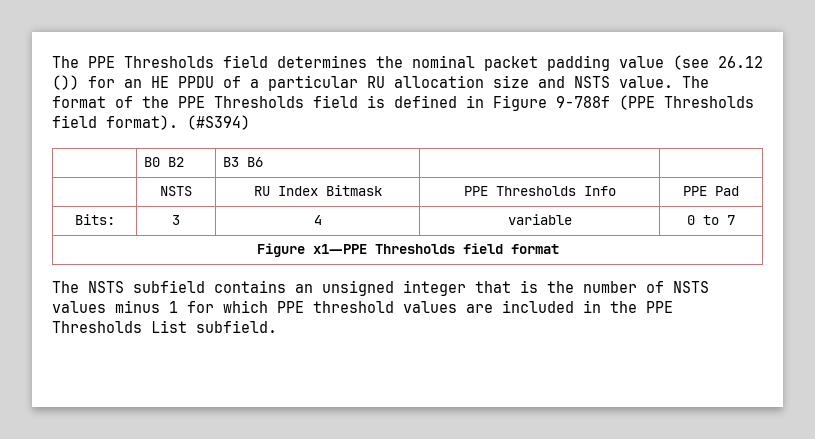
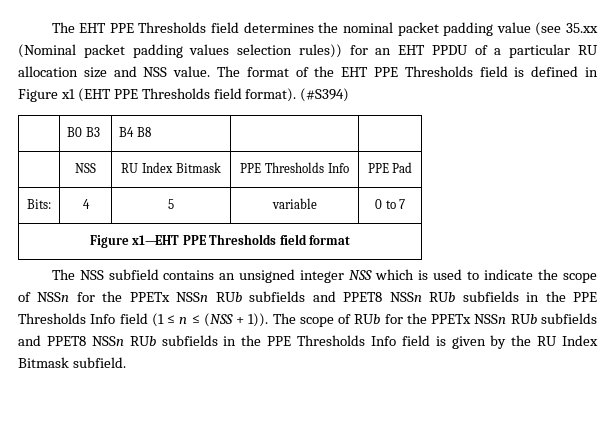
- The PPE Thresholds field determines the nominal packet padding value (see 26.12 ()) for an HE PPDU of a particular RU allocation size and NSTS value.
+ The EHT PPE Thresholds field determines the nominal packet padding value (see 35.xx (Nominal packet padding values selection rules)) for an EHT PPDU of a particular RU allocation size and NSS value.
- The format of the PPE Thresholds field is defined in Figure 9-788f (PPE Thresholds field format).
+ The format of the EHT PPE Thresholds field is defined in Figure x1 (EHT PPE Thresholds field format).
- | B0 B2 | B3 B6 | |
- | NSTS | RU Index Bitmask | PPE Thresholds Info | PPE Pad
+ | B0 B3 | B4 B8 | |
+ | NSS | RU Index Bitmask | PPE Thresholds Info | PPE Pad
- Bits: | 3 | 4 | variable | 0 to 7
+ Bits: | 4 | 5 | variable | 0 to 7
- Figure x1―PPE Thresholds field format
+ Figure x1―EHT PPE Thresholds field format
- The NSTS subfield contains an unsigned integer that is the number of NSTS values minus 1 for which PPE threshold values are included in the PPE Thresholds List subfield.
+ The NSS subfield contains an unsigned integer NSS which is used to indicate the scope of NSSn for the PPETx NSSn RUb subfields and PPET8 NSSn RUb subfields in the PPE Thresholds Info field (1 ≤ n ≤ (NSS + 1)). The scope of RUb for the PPETx NSSn RUb subfields and PPET8 NSSn RUb subfields in the PPE Thresholds Info field is given by the RU Index Bitmask subfield.

